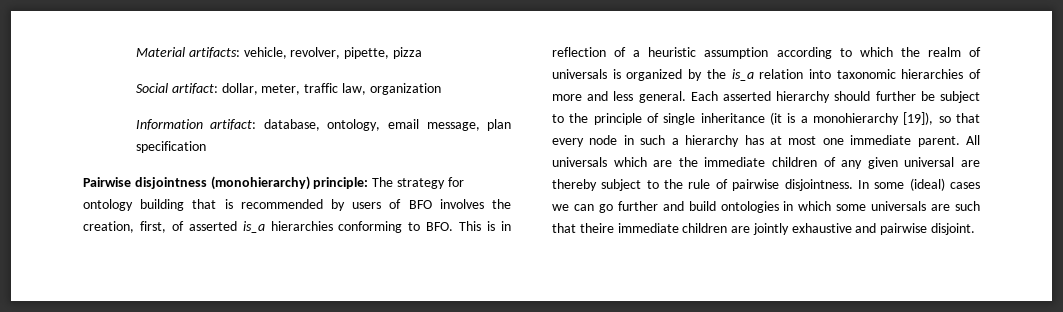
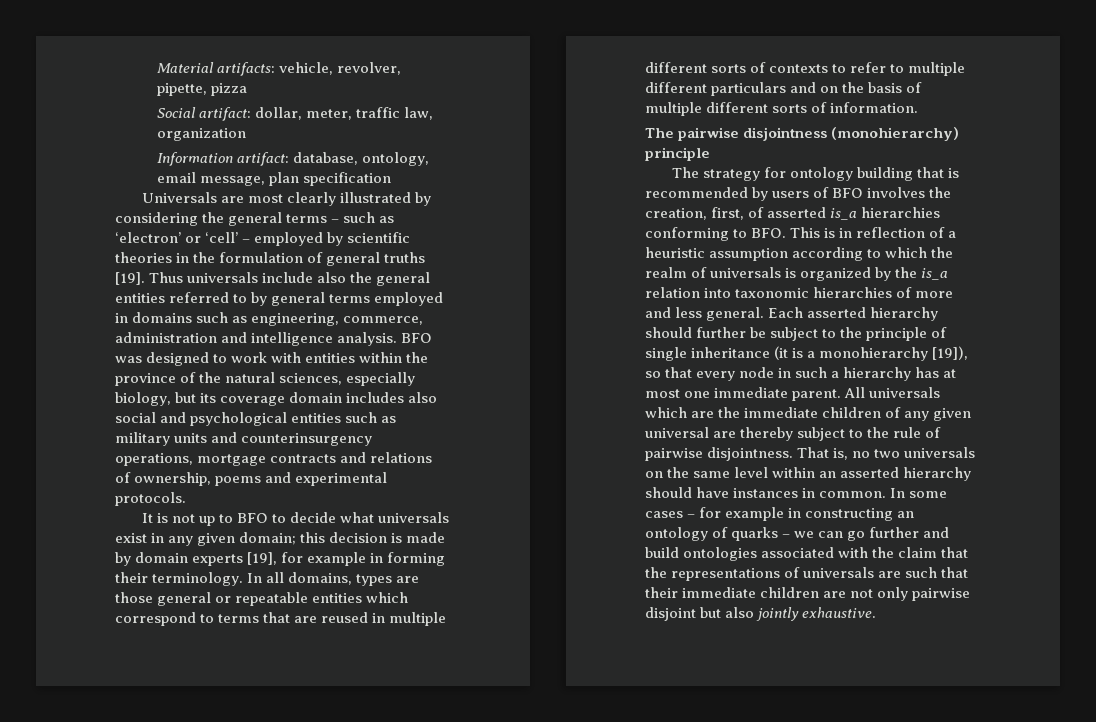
- Pairwise disjointness (monohierarchy) principle: The strategy for ontology building that is recommended by users of BFO involves the creation, first, of asserted is_a hierarchies conforming to BFO. This is in reflection of a heuristic assumption according to which the realm of universals is organized by the is_a relation into taxonomic hierarchies of more and less general.
+ Universals are most clearly illustrated by considering the general terms – such as ‘electron’ or ‘cell’ – employed by scientific theories in the formulation of general truths [19]. Thus universals include also the general entities referred to by general terms employed in domains such as engineering, commerce, administration and intelligence analysis. BFO was designed to work with entities within the province of the natural sciences, especially biology, but its coverage domain includes also social and psychological entities such as military units and counterinsurgency operations, mortgage contracts and relations of ownership, poems and experimental protocols.
+ It is not up to BFO to decide what universals exist in any given domain; this decision is made by domain experts [19], for example in forming their terminology. In all domains, types are those general or repeatable entities which correspond to terms that are reused in multiple different sorts of contexts to refer to multiple different particulars and on the basis of multiple different sorts of information.
+ The pairwise disjointness (monohierarchy) principle
+ The strategy for ontology building that is recommended by users of BFO involves the creation, first, of asserted is_a hierarchies conforming to BFO. This is in reflection of a heuristic assumption according to which the realm of universals is organized by the is_a relation into taxonomic hierarchies of more and less general.
- In some (ideal) cases we can go further and build ontologies in which some universals are such that theire immediate children are jointly exhaustive and pairwise disjoint.
+ That is, no two universals on the same level within an asserted hierarchy should have instances in common. In some cases – for example in constructing an ontology of quarks – we can go further and build ontologies associated with the claim that the representations of universals are such that their immediate children are not only pairwise disjoint but also jointly exhaustive.

